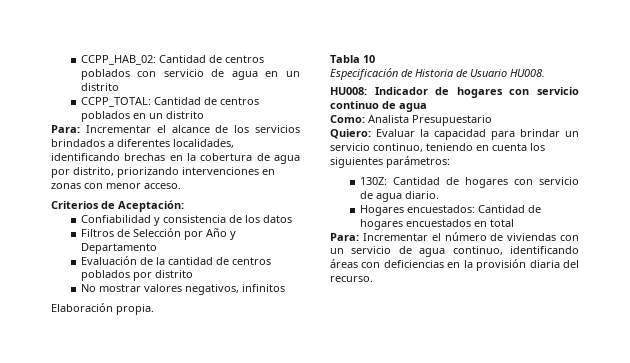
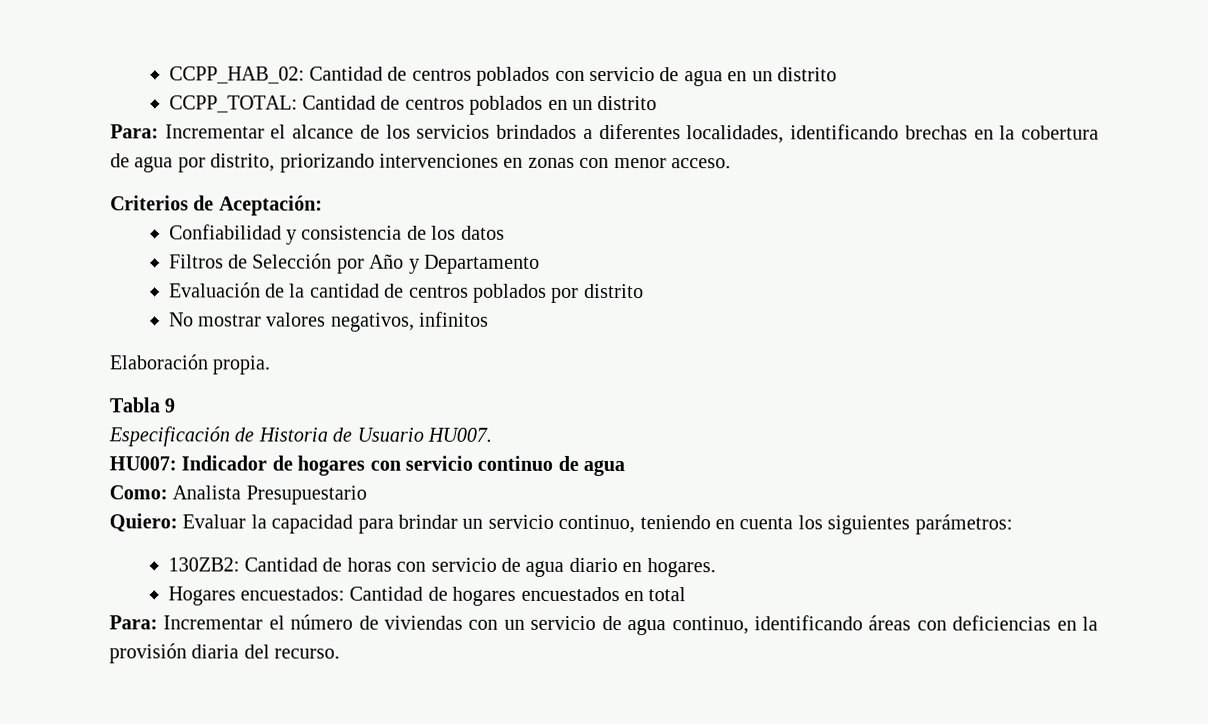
- Tabla 10
+ Tabla 9
- Especificación de Historia de Usuario HU008.
- HU008: Indicador de hogares con servicio continuo de agua
+ Especificación de Historia de Usuario HU007.
+ HU007: Indicador de hogares con servicio continuo de agua
- 130Z: Cantidad de hogares con servicio de agua diario.
+ 130ZB2: Cantidad de horas con servicio de agua diario en hogares.

